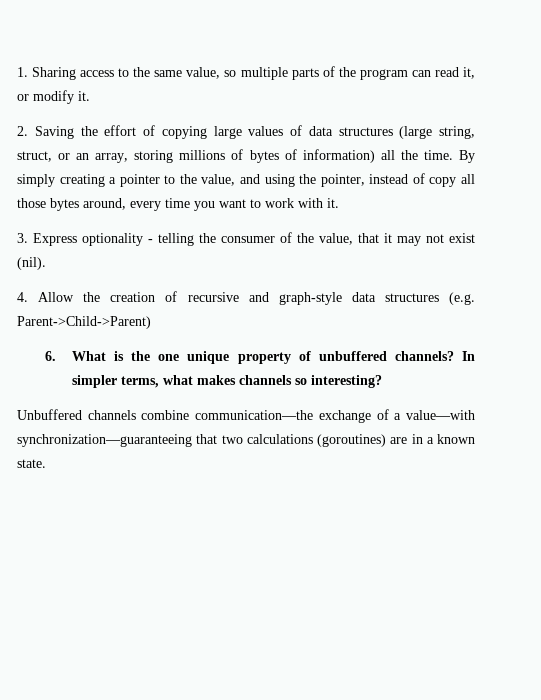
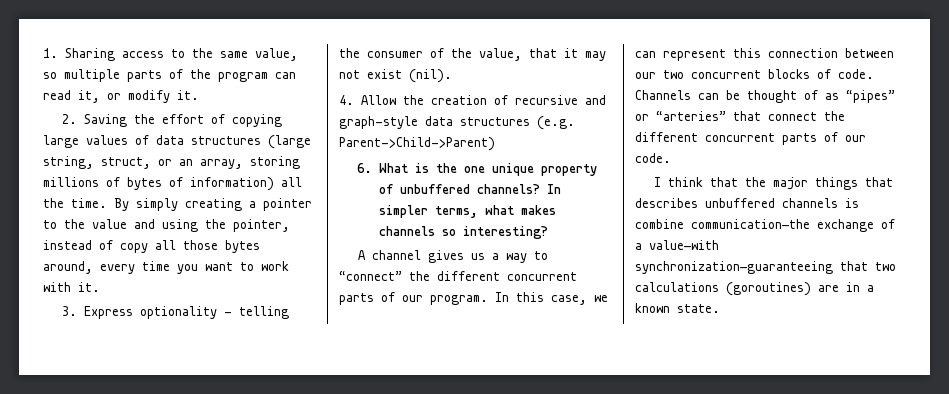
- By simply creating a pointer to the value, and using the pointer, instead of copy all those bytes around, every time you want to work with it.
+ By simply creating a pointer to the value and using the pointer, instead of copy all those bytes around, every time you want to work with it.
- Unbuffered channels combine communication—the exchange of a value—with synchronization—guaranteeing that two calculations (goroutines) are in a known state.
+ A channel gives us a way to “connect” the different concurrent parts of our program. In this case, we can represent this connection between our two concurrent blocks of code. Channels can be thought of as “pipes” or “arteries” that connect the different concurrent parts of our code.
+ I think that the major things that describes unbuffered channels is combine communication—the exchange of a value—with synchronization—guaranteeing that two calculations (goroutines) are in a known state.

